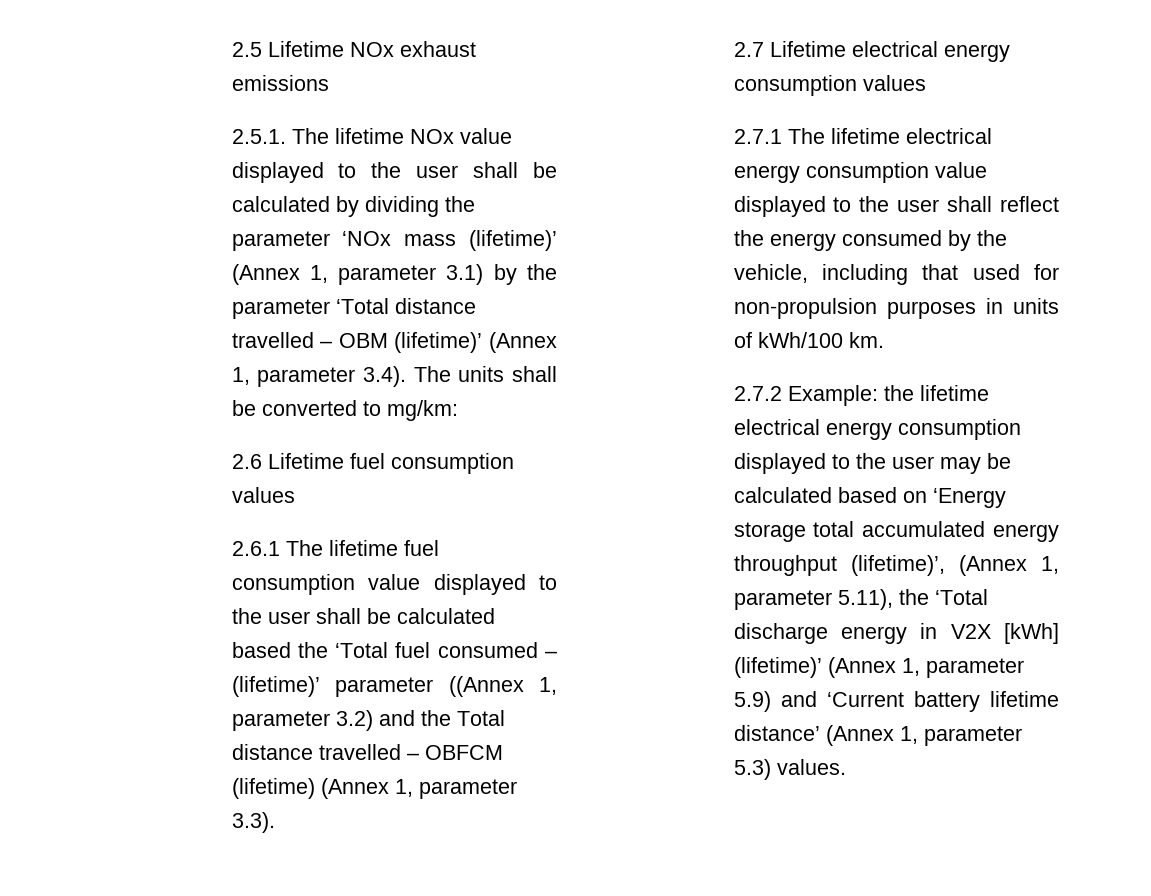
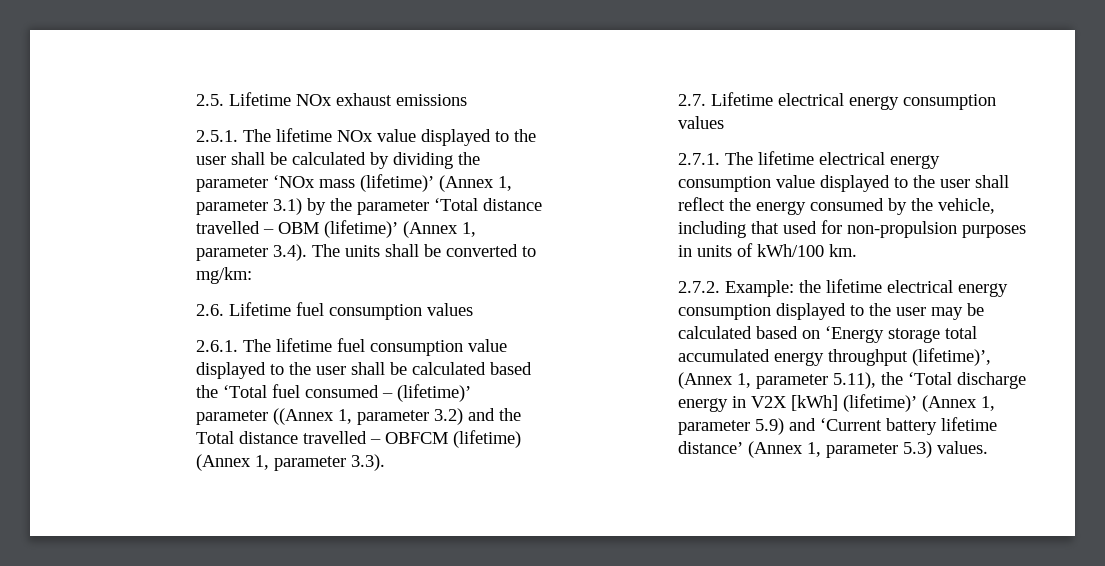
- 2.5 Lifetime NOx exhaust emissions
+ 2.5. Lifetime NOx exhaust emissions
- 2.6 Lifetime fuel consumption values
+ 2.6. Lifetime fuel consumption values
- 2.6.1 The lifetime fuel consumption value displayed to the user shall be calculated based the ‘Total fuel consumed – (lifetime)’ parameter ((Annex 1, parameter 3.2) and the Total distance travelled – OBFCM (lifetime) (Annex 1, parameter 3.3).
+ 2.6.1. The lifetime fuel consumption value displayed to the user shall be calculated based the ‘Total fuel consumed – (lifetime)’ parameter ((Annex 1, parameter 3.2) and the Total distance travelled – OBFCM (lifetime) (Annex 1, parameter 3.3).
- 2.7 Lifetime electrical energy consumption values
+ 2.7. Lifetime electrical energy consumption values
- 2.7.1 The lifetime electrical energy consumption value displayed to the user shall reflect the energy consumed by the vehicle, including that used for non-propulsion purposes in units of kWh/100 km.
+ 2.7.1. The lifetime electrical energy consumption value displayed to the user shall reflect the energy consumed by the vehicle, including that used for non-propulsion purposes in units of kWh/100 km.
- 2.7.2 Example: the lifetime electrical energy consumption displayed to the user may be calculated based on ‘Energy storage total accumulated energy throughput (lifetime)’, (Annex 1, parameter 5.11), the ‘Total discharge energy in V2X [kWh] (lifetime)’ (Annex 1, parameter 5.9) and ‘Current battery lifetime distance’ (Annex 1, parameter 5.3) values.
+ 2.7.2. Example: the lifetime electrical energy consumption displayed to the user may be calculated based on ‘Energy storage total accumulated energy throughput (lifetime)’, (Annex 1, parameter 5.11), the ‘Total discharge energy in V2X [kWh] (lifetime)’ (Annex 1, parameter 5.9) and ‘Current battery lifetime distance’ (Annex 1, parameter 5.3) values.

